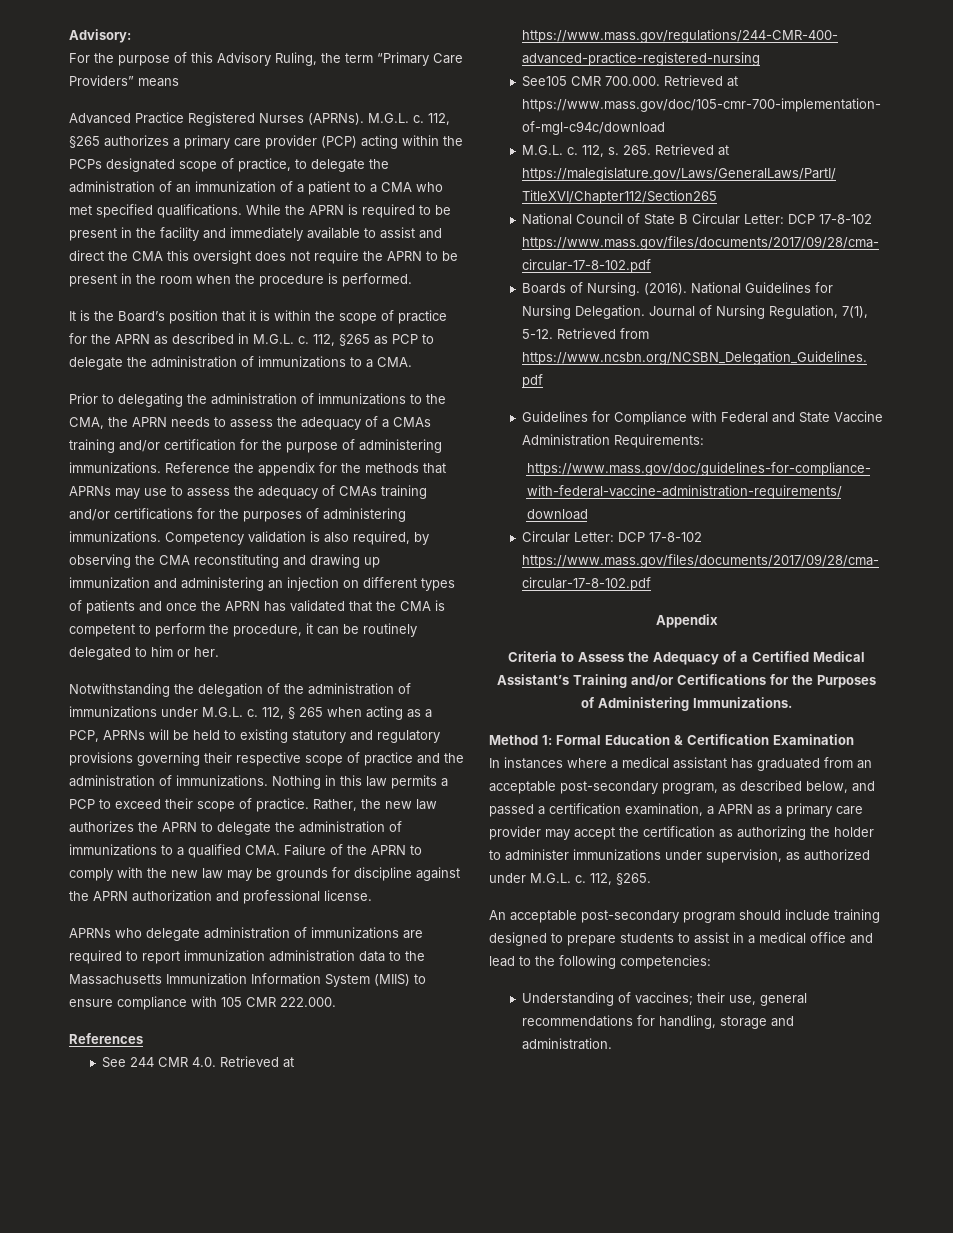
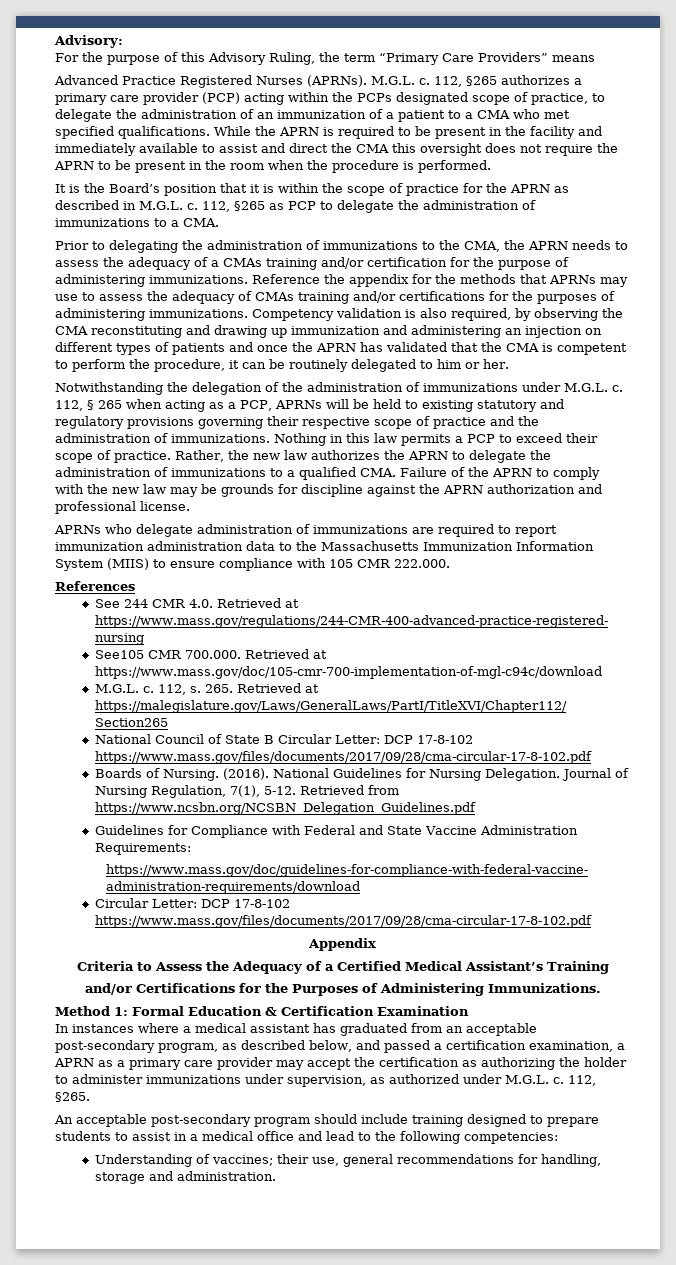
- Criteria to Assess the Adequacy of a Certified Medical Assistant’s Training and/or Certifications for the Purposes of Administering Immunizations.
+ Criteria to Assess the Adequacy of a Certified Medical Assistant’s Training
+ and/or Certifications for the Purposes of Administering Immunizations.

